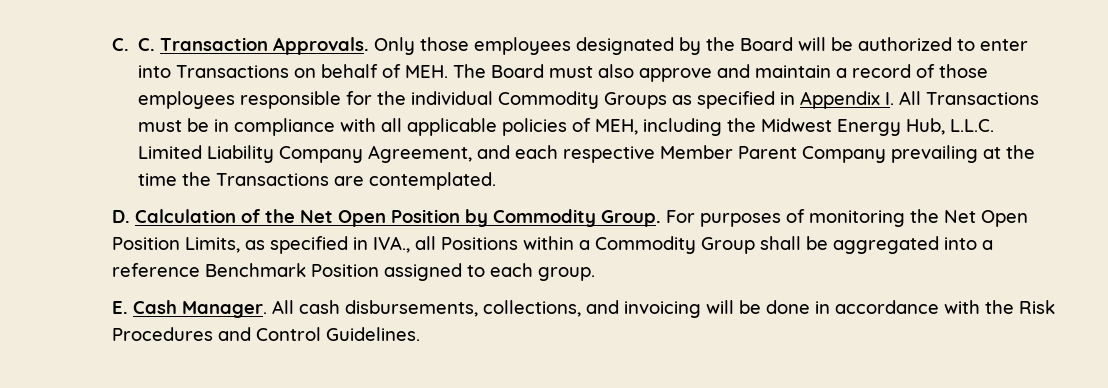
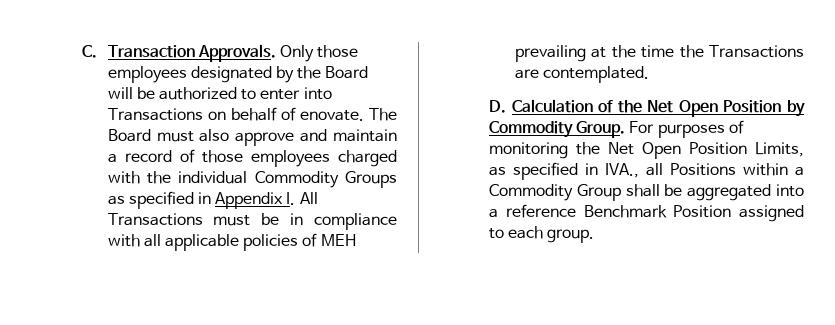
- C. C. Transaction Approvals.
+ C. Transaction Approvals.
- Only those employees designated by the Board will be authorized to enter into Transactions on behalf of MEH. The Board must also approve and maintain a record of those employees responsible for the individual Commodity Groups as specified in Appendix I. All Transactions must be in compliance with all applicable policies of MEH, including the Midwest Energy Hub, L.L.C. Limited Liability Company Agreement, and each respective Member Parent Company prevailing at the time the Transactions are contemplated.
+ Only those employees designated by the Board will be authorized to enter into Transactions on behalf of enovate. The Board must also approve and maintain a record of those employees charged with the individual Commodity Groups as specified in Appendix I. All Transactions must be in compliance with all applicable policies of MEH prevailing at the time the Transactions are contemplated.
- E. Cash Manager. All cash disbursements, collections, and invoicing will be done in accordance with the Risk Procedures and Control Guidelines.

